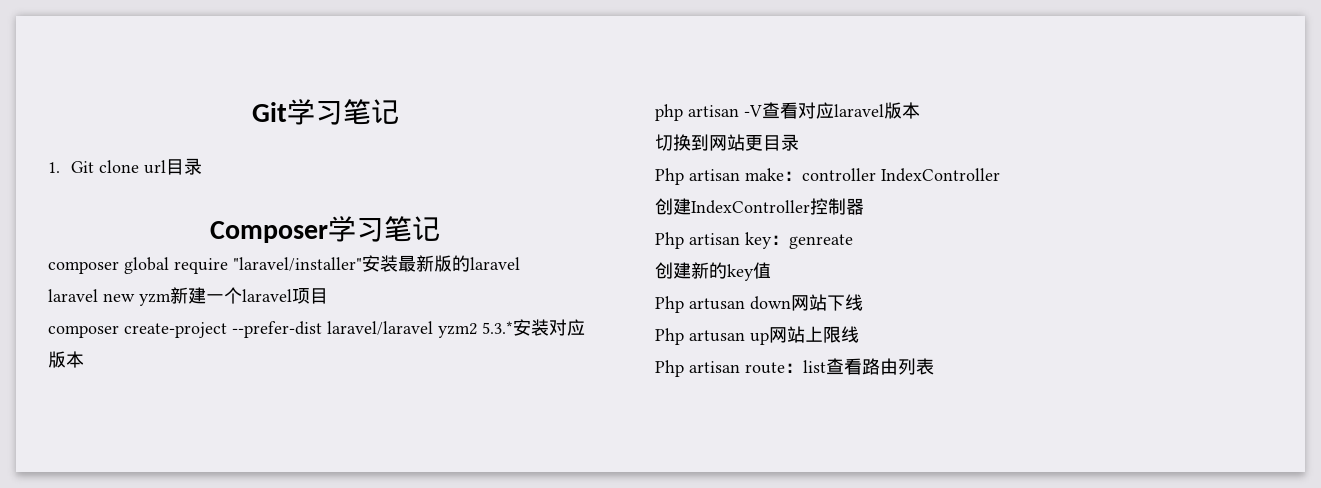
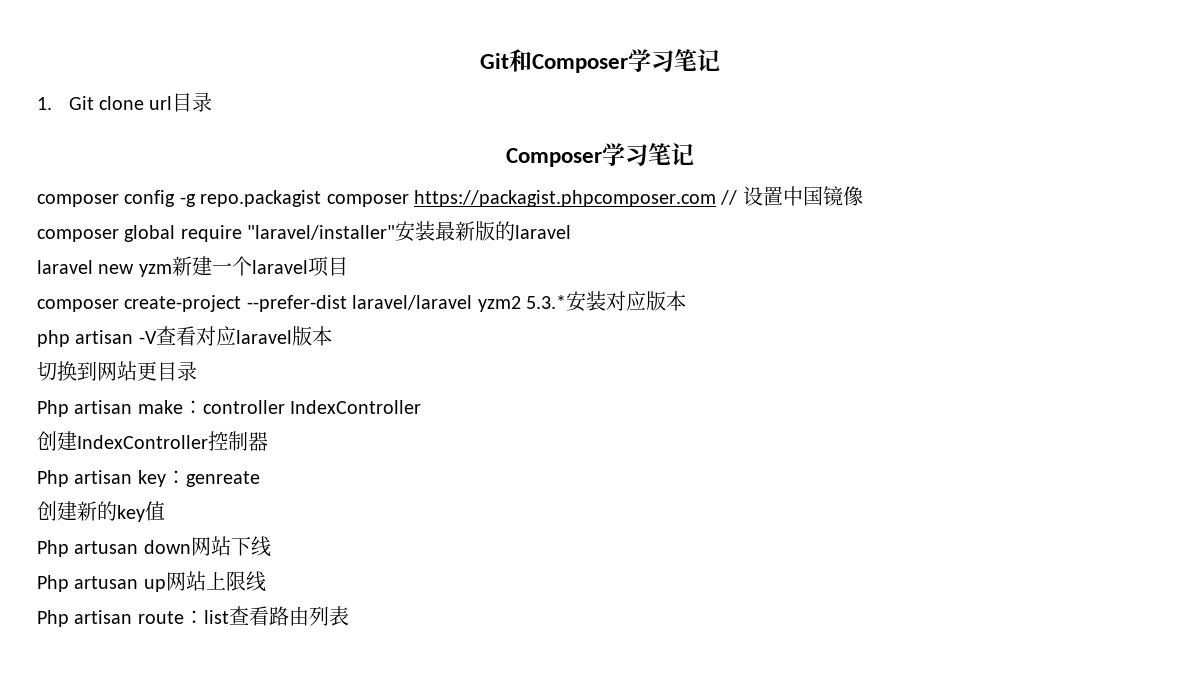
- Git学习笔记
+ Git和Composer学习笔记
+ composer config -g repo.packagist composer https://packagist.phpcomposer.com // 设置中国镜像

